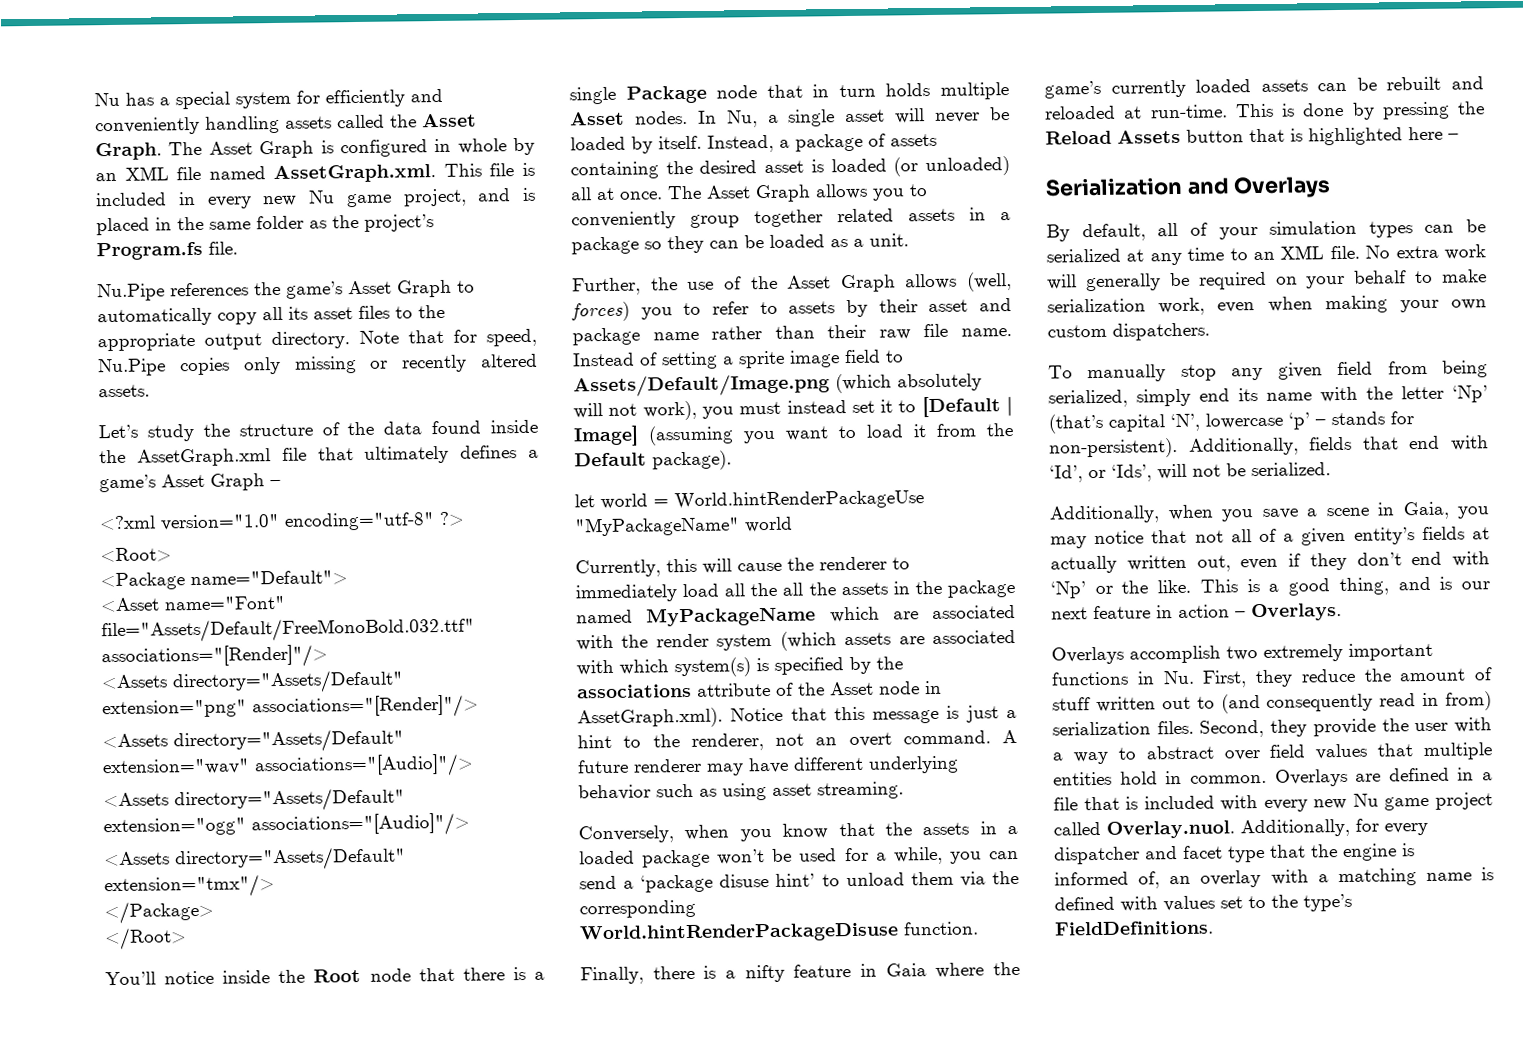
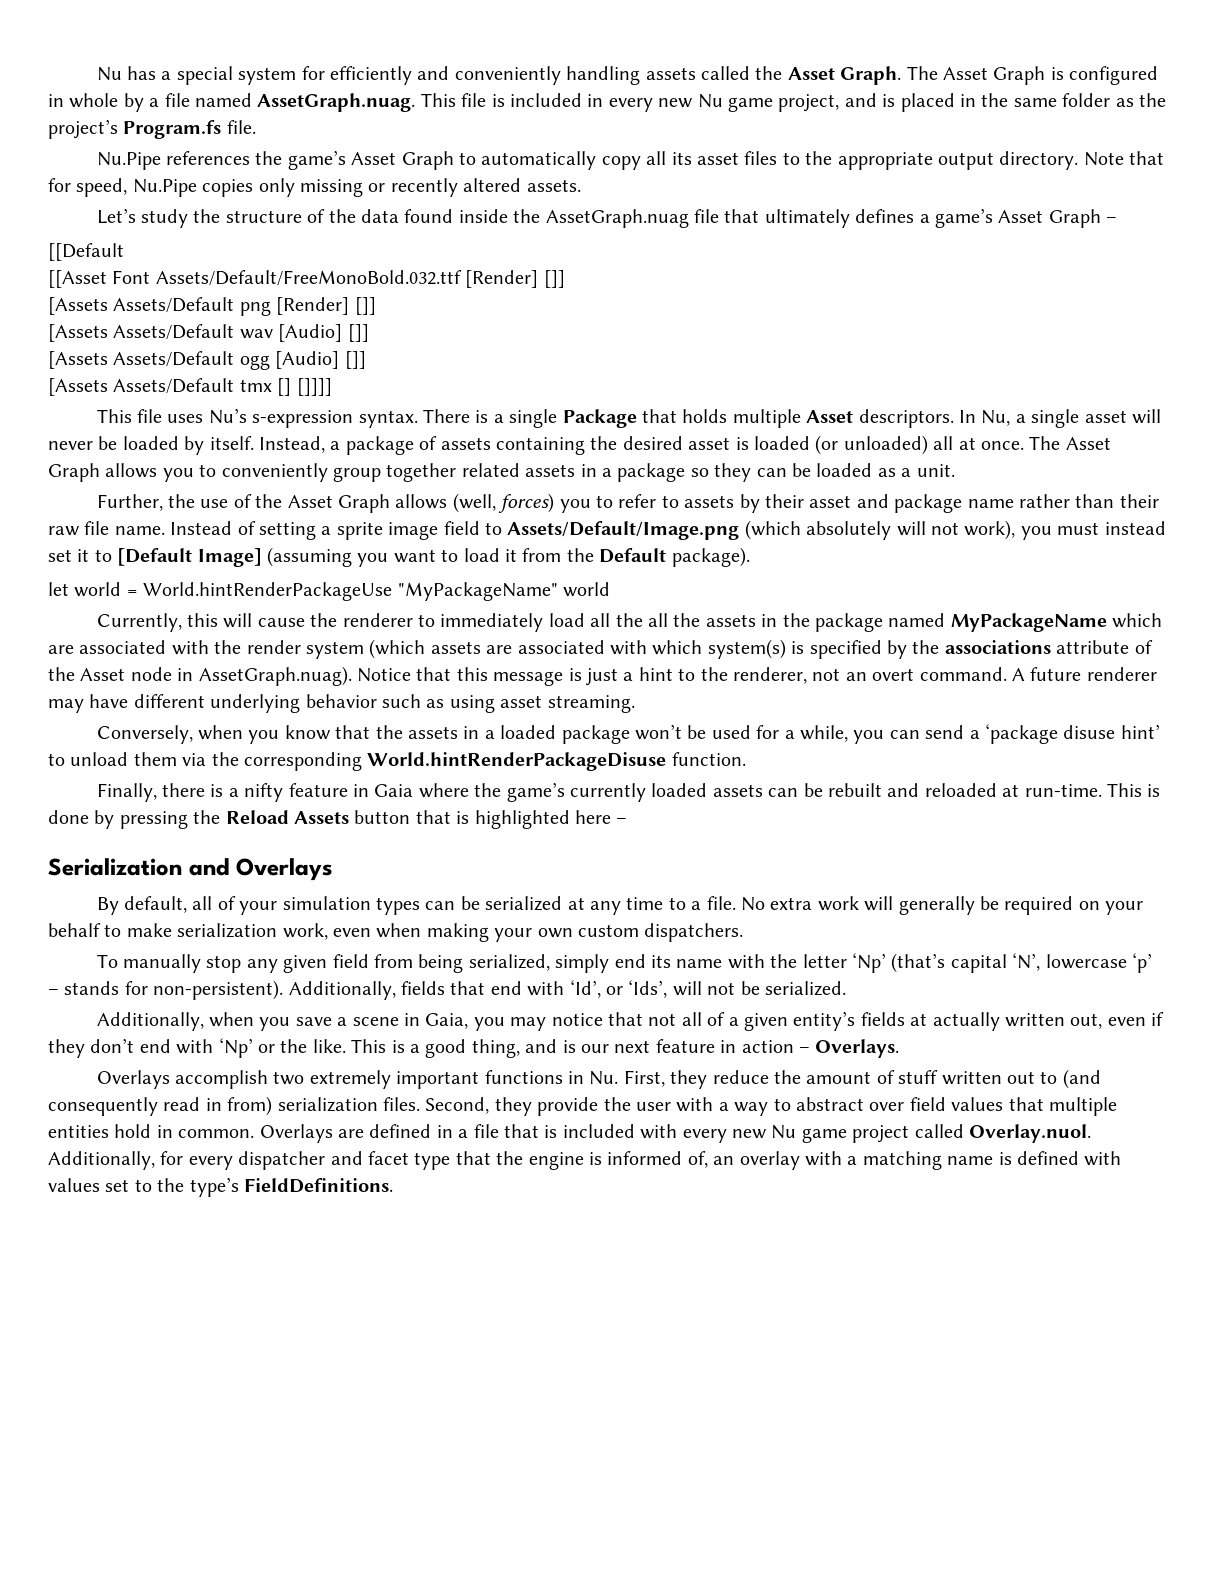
- The Asset Graph is configured in whole by an XML file named AssetGraph.xml. This file is included in every new Nu game project, and is placed in the same folder as the project’s Program.fs file.
+ The Asset Graph is configured in whole by a file named AssetGraph.nuag. This file is included in every new Nu game project, and is placed in the same folder as the project’s Program.fs file.
- Let’s study the structure of the data found inside the AssetGraph.xml file that ultimately defines a game’s Asset Graph –
+ Let’s study the structure of the data found inside the AssetGraph.nuag file that ultimately defines a game’s Asset Graph –
- <?xml version="1.0" encoding="utf-8" ?>
- <Root>
- <Package name="Default">
- <Asset name="Font" file="Assets/Default/FreeMonoBold.032.ttf" associations="[Render]"/>
- <Assets directory="Assets/Default" extension="png" associations="[Render]"/>
- <Assets directory="Assets/Default" extension="wav" associations="[Audio]"/>
- <Assets directory="Assets/Default" extension="ogg" associations="[Audio]"/>
- <Assets directory="Assets/Default" extension="tmx"/>
- </Package>
- </Root>
- You’ll notice inside the Root node that there is a single Package node that in turn holds multiple Asset nodes.
+ [[Default
+ [[Asset Font Assets/Default/FreeMonoBold.032.ttf [Render] []]
+ [Assets Assets/Default png [Render] []]
+ [Assets Assets/Default wav [Audio] []]
+ [Assets Assets/Default ogg [Audio] []]
+ [Assets Assets/Default tmx [] []]]]
+ This file uses Nu’s s-expression syntax. There is a single Package that holds multiple Asset descriptors.
- Instead of setting a sprite image field to Assets/Default/Image.png (which absolutely will not work), you must instead set it to [Default | Image] (assuming you want to load it from the Default package).
+ Instead of setting a sprite image field to Assets/Default/Image.png (which absolutely will not work), you must instead set it to [Default Image] (assuming you want to load it from the Default package).
- Currently, this will cause the renderer to immediately load all the all the assets in the package named MyPackageName which are associated with the render system (which assets are associated with which system(s) is specified by the associations attribute of the Asset node in AssetGraph.xml). Notice that this message is just a hint to the renderer, not an overt command.
+ Currently, this will cause the renderer to immediately load all the all the assets in the package named MyPackageName which are associated with the render system (which assets are associated with which system(s) is specified by the associations attribute of the Asset node in AssetGraph.nuag). Notice that this message is just a hint to the renderer, not an overt command.
- By default, all of your simulation types can be serialized at any time to an XML file.
+ By default, all of your simulation types can be serialized at any time to a file.

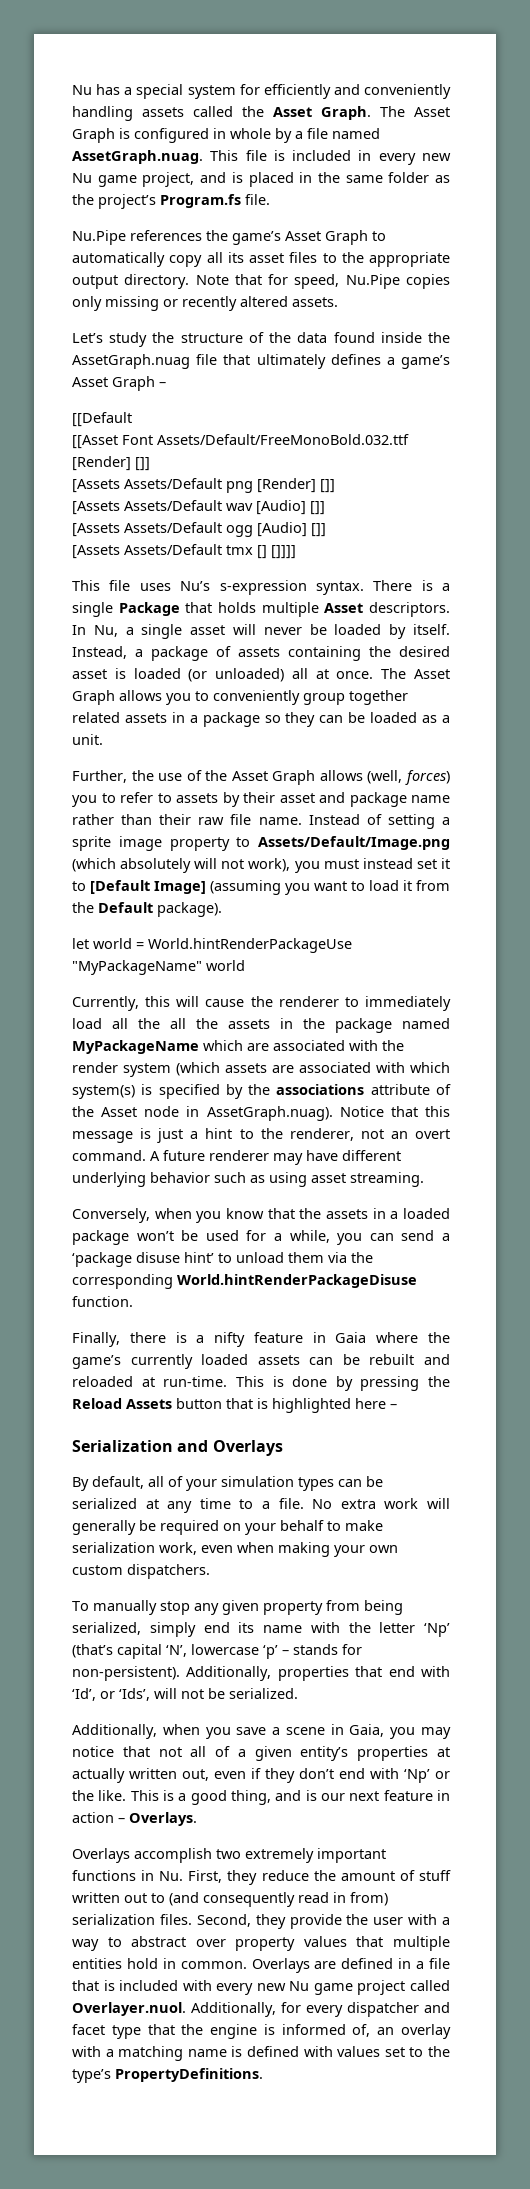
- Instead of setting a sprite image field to Assets/Default/Image.png (which absolutely will not work), you must instead set it to [Default Image] (assuming you want to load it from the Default package).
+ Instead of setting a sprite image property to Assets/Default/Image.png (which absolutely will not work), you must instead set it to [Default Image] (assuming you want to load it from the Default package).
- To manually stop any given field from being serialized, simply end its name with the letter ‘Np’ (that’s capital ‘N’, lowercase ‘p’ – stands for non-persistent).
+ To manually stop any given property from being serialized, simply end its name with the letter ‘Np’ (that’s capital ‘N’, lowercase ‘p’ – stands for non-persistent).
- Additionally, fields that end with ‘Id’, or ‘Ids’, will not be serialized.
+ Additionally, properties that end with ‘Id’, or ‘Ids’, will not be serialized.
- Additionally, when you save a scene in Gaia, you may notice that not all of a given entity’s fields at actually written out, even if they don’t end with ‘Np’ or the like.
+ Additionally, when you save a scene in Gaia, you may notice that not all of a given entity’s properties at actually written out, even if they don’t end with ‘Np’ or the like.
- Second, they provide the user with a way to abstract over field values that multiple entities hold in common.
+ Second, they provide the user with a way to abstract over property values that multiple entities hold in common.
- Overlays are defined in a file that is included with every new Nu game project called Overlay.nuol. Additionally, for every dispatcher and facet type that the engine is informed of, an overlay with a matching name is defined with values set to the type’s FieldDefinitions.
+ Overlays are defined in a file that is included with every new Nu game project called Overlayer.nuol. Additionally, for every dispatcher and facet type that the engine is informed of, an overlay with a matching name is defined with values set to the type’s PropertyDefinitions.

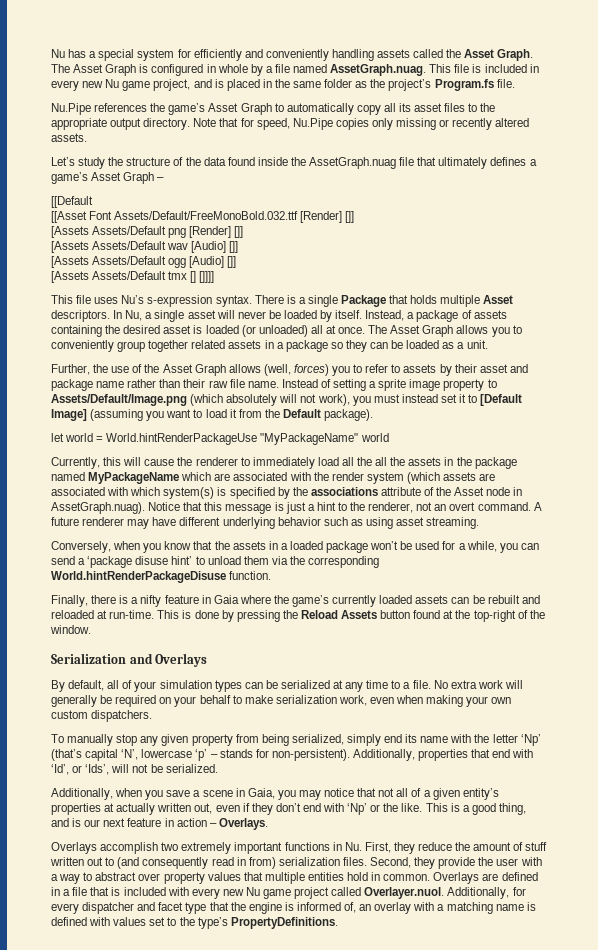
- This is done by pressing the Reload Assets button that is highlighted here –
+ This is done by pressing the Reload Assets button found at the top-right of the window.

